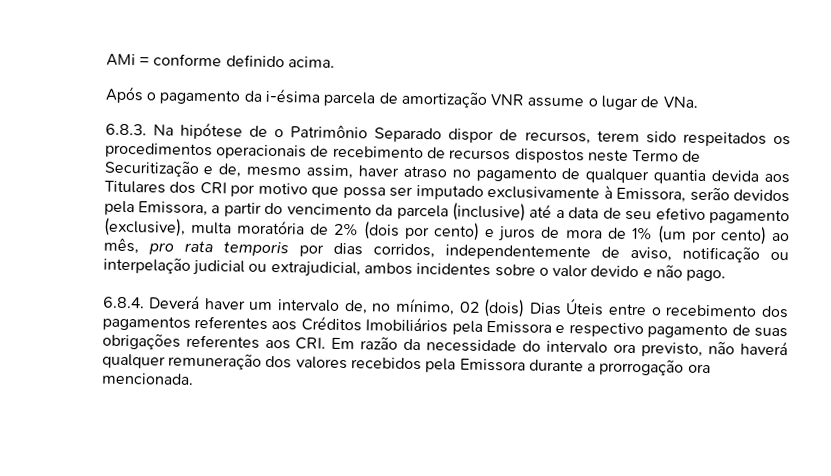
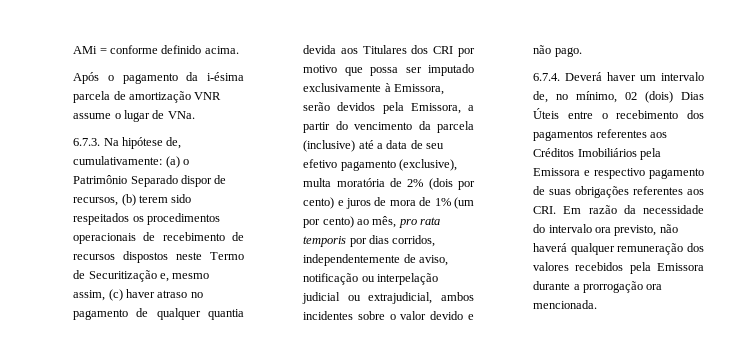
- 6.8.3. Na hipótese de o Patrimônio Separado dispor de recursos, terem sido respeitados os procedimentos operacionais de recebimento de recursos dispostos neste Termo de Securitização e de, mesmo assim, haver atraso no pagamento de qualquer quantia devida aos Titulares dos CRI por motivo que possa ser imputado exclusivamente à Emissora, serão devidos pela Emissora, a partir do vencimento da parcela (inclusive) até a data de seu efetivo pagamento (exclusive), multa moratória de 2% (dois por cento) e juros de mora de 1% (um por cento) ao mês, pro rata temporis por dias corridos, independentemente de aviso, notificação ou interpelação judicial ou extrajudicial, ambos incidentes sobre o valor devido e não pago.
+ 6.7.3. Na hipótese de, cumulativamente: (a) o Patrimônio Separado dispor de recursos, (b) terem sido respeitados os procedimentos operacionais de recebimento de recursos dispostos neste Termo de Securitização e, mesmo assim, (c) haver atraso no pagamento de qualquer quantia devida aos Titulares dos CRI por motivo que possa ser imputado exclusivamente à Emissora, serão devidos pela Emissora, a partir do vencimento da parcela (inclusive) até a data de seu efetivo pagamento (exclusive), multa moratória de 2% (dois por cento) e juros de mora de 1% (um por cento) ao mês, pro rata temporis por dias corridos, independentemente de aviso, notificação ou interpelação judicial ou extrajudicial, ambos incidentes sobre o valor devido e não pago.
- 6.8.4. Deverá haver um intervalo de, no mínimo, 02 (dois) Dias Úteis entre o recebimento dos pagamentos referentes aos Créditos Imobiliários pela Emissora e respectivo pagamento de suas obrigações referentes aos CRI. Em razão da necessidade do intervalo ora previsto, não haverá qualquer remuneração dos valores recebidos pela Emissora durante a prorrogação ora mencionada.
+ 6.7.4. Deverá haver um intervalo de, no mínimo, 02 (dois) Dias Úteis entre o recebimento dos pagamentos referentes aos Créditos Imobiliários pela Emissora e respectivo pagamento de suas obrigações referentes aos CRI. Em razão da necessidade do intervalo ora previsto, não haverá qualquer remuneração dos valores recebidos pela Emissora durante a prorrogação ora mencionada.

